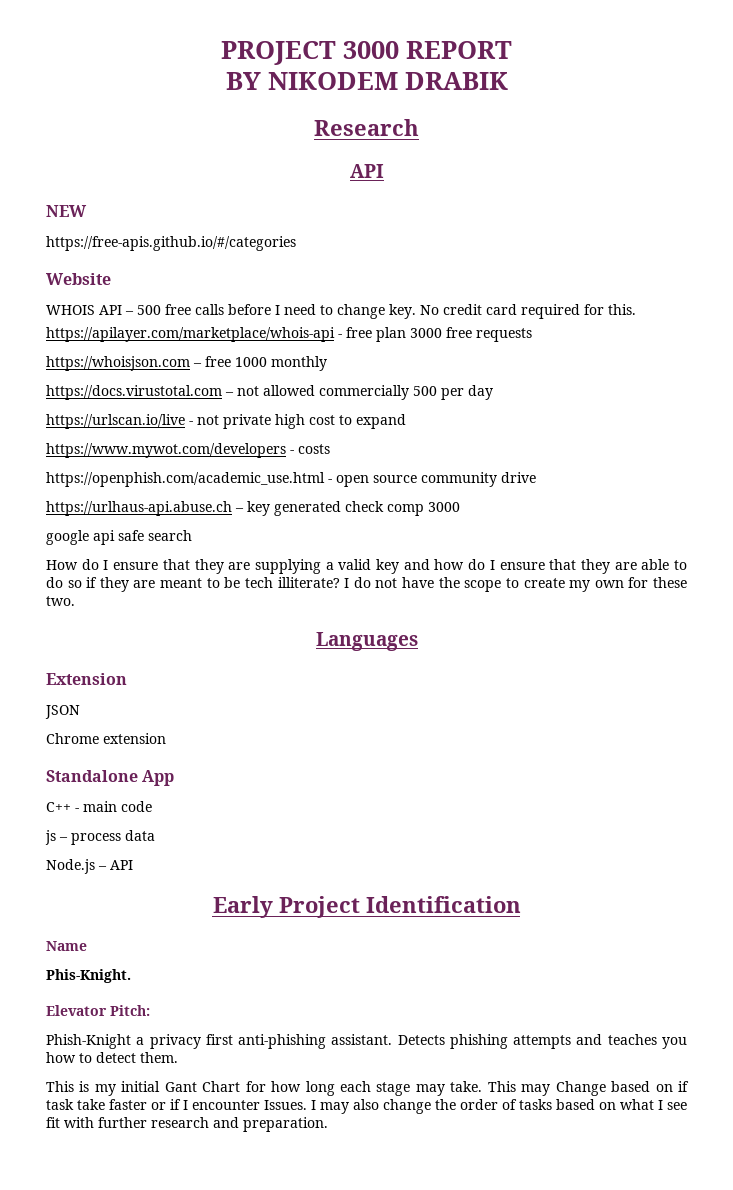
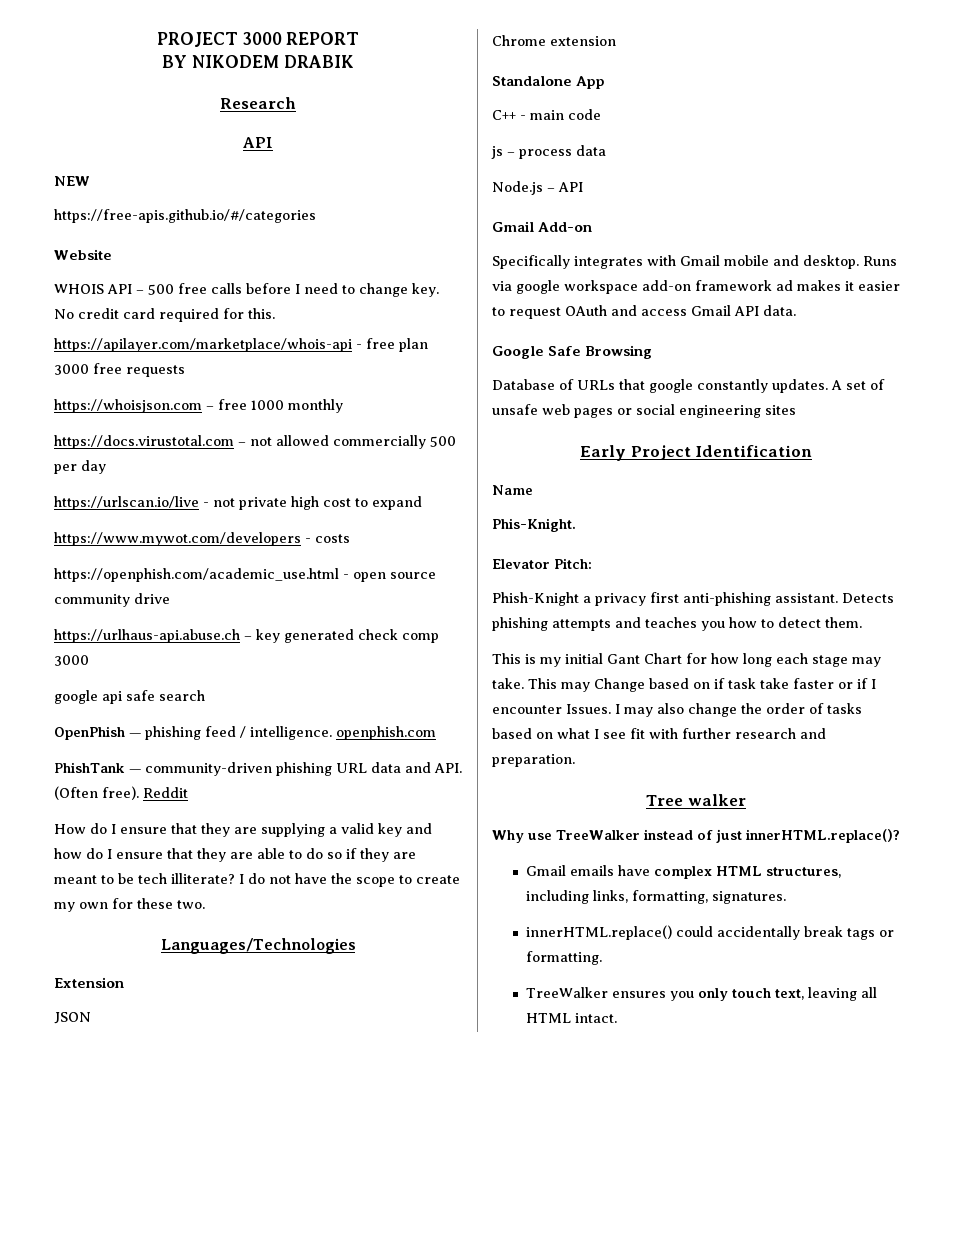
+ OpenPhish — phishing feed / intelligence. openphish.com
+ PhishTank — community-driven phishing URL data and API. (Often free). Reddit
- Languages
+ Languages/Technologies
+ Gmail Add-on
+ Specifically integrates with Gmail mobile and desktop. Runs via google workspace add-on framework ad makes it easier to request OAuth and access Gmail API data.
+ Google Safe Browsing
+ Database of URLs that google constantly updates. A set of unsafe web pages or social engineering sites
+ Tree walker
+ Why use TreeWalker instead of just innerHTML.replace()?
+ Gmail emails have complex HTML structures, including links, formatting, signatures.
+ innerHTML.replace() could accidentally break tags or formatting.
+ TreeWalker ensures you only touch text, leaving all HTML intact.

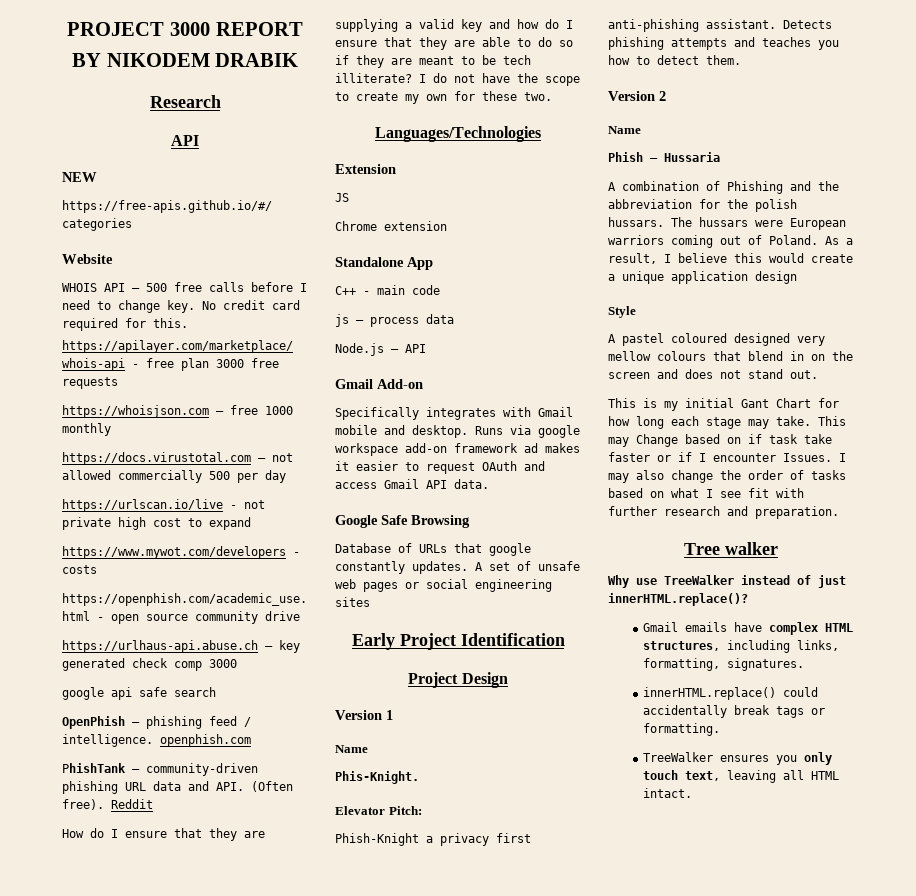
- JSON
+ JS
+ Project Design
+ Version 1
+ Version 2
+ Name
+ Phish – Hussaria
+ A combination of Phishing and the abbreviation for the polish hussars. The hussars were European warriors coming out of Poland. As a result, I believe this would create a unique application design
+ Style
+ A pastel coloured designed very mellow colours that blend in on the screen and does not stand out.

